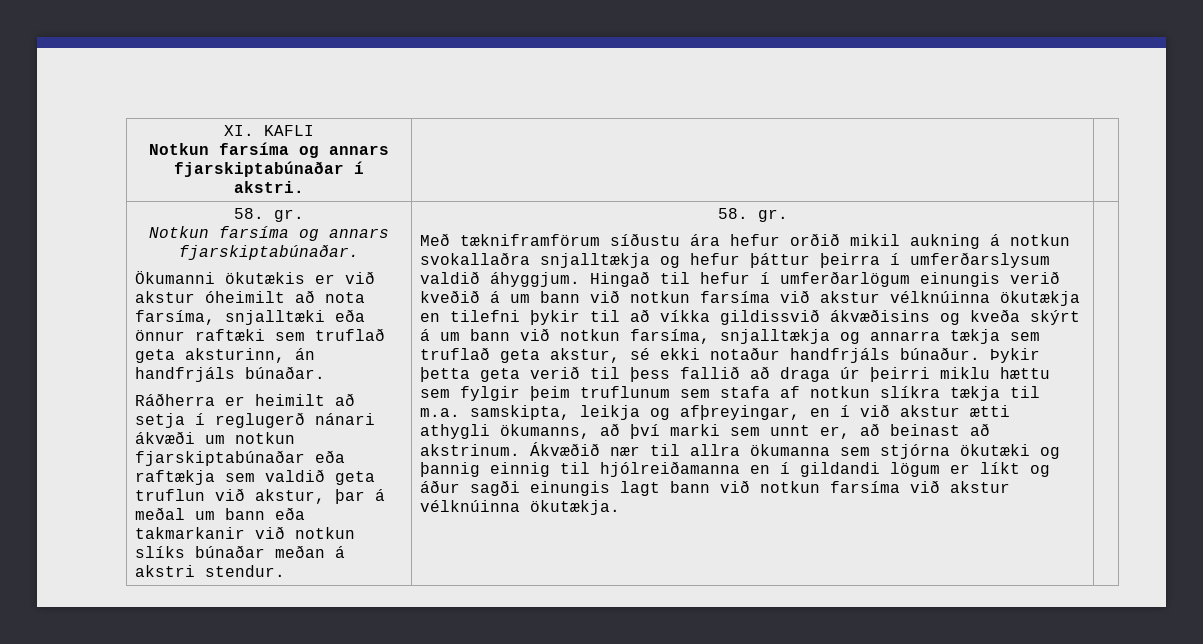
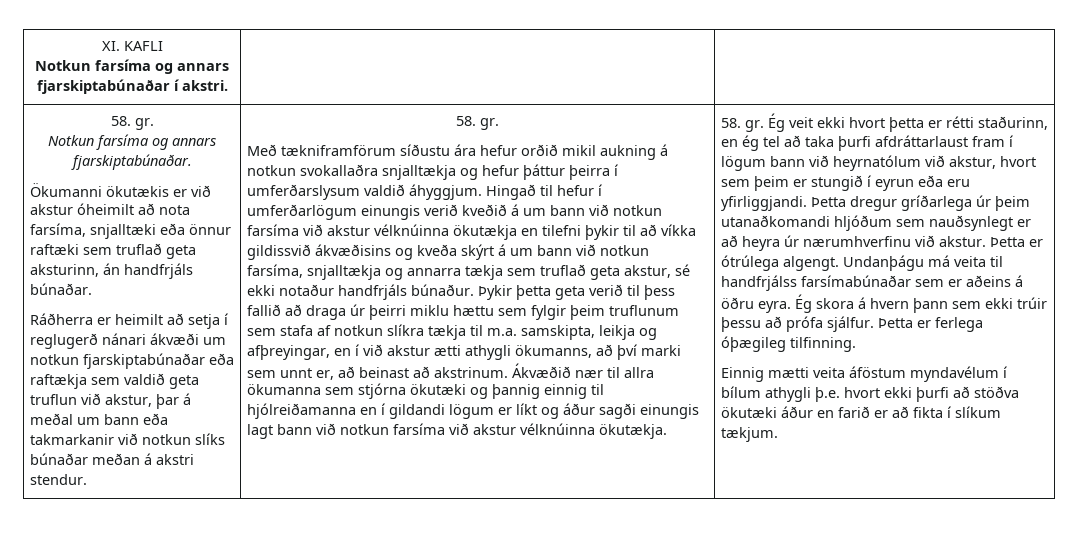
+ 58. gr. Ég veit ekki hvort þetta er rétti staðurinn, en ég tel að taka þurfi afdráttarlaust fram í lögum bann við heyrnatólum við akstur, hvort sem þeim er stungið í eyrun eða eru yfirliggjandi. Þetta dregur gríðarlega úr þeim utanaðkomandi hljóðum sem nauðsynlegt er að heyra úr nærumhverfinu við akstur. Þetta er ótrúlega algengt. Undanþágu má veita til handfrjálss farsímabúnaðar sem er aðeins á öðru eyra. Ég skora á hvern þann sem ekki trúir þessu að prófa sjálfur. Þetta er ferlega óþægileg tilfinning.
+ Einnig mætti veita áföstum myndavélum í bílum athygli þ.e. hvort ekki þurfi að stöðva ökutæki áður en farið er að fikta í slíkum tækjum.

